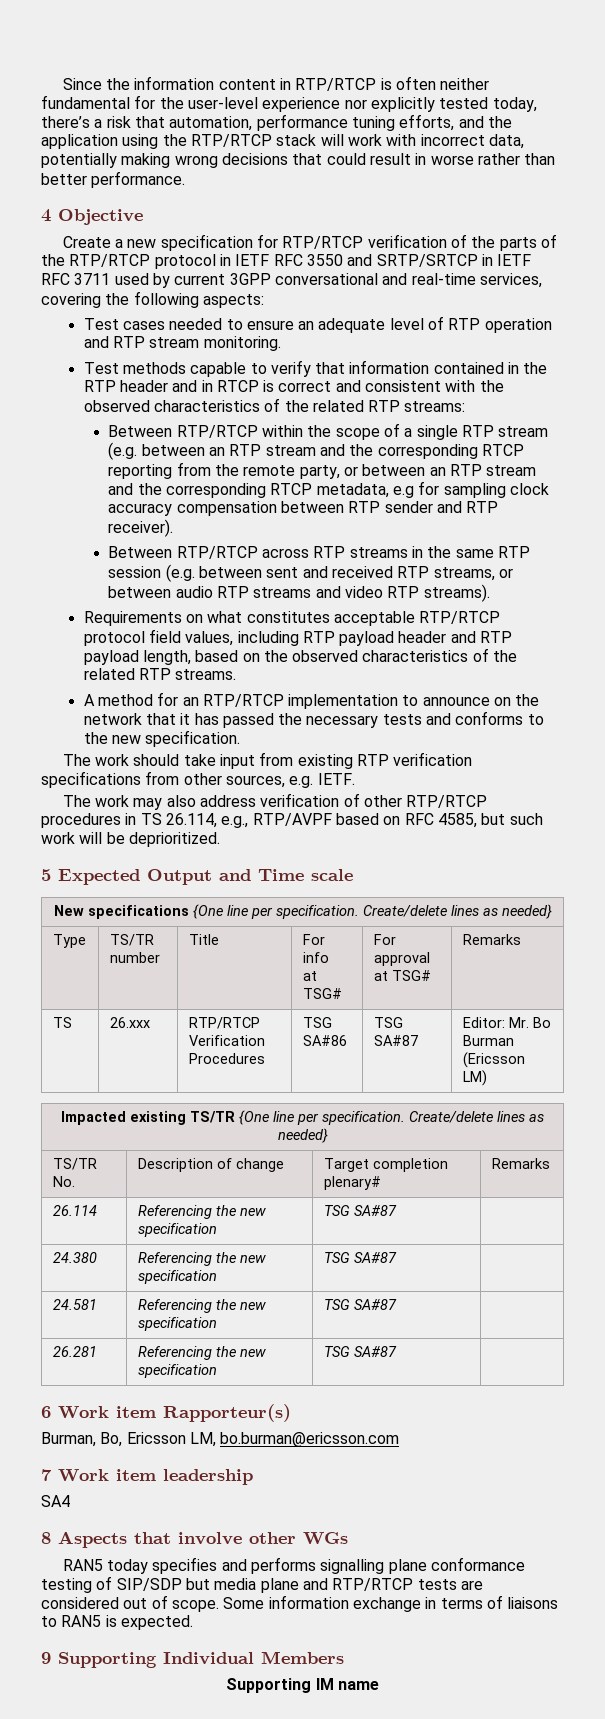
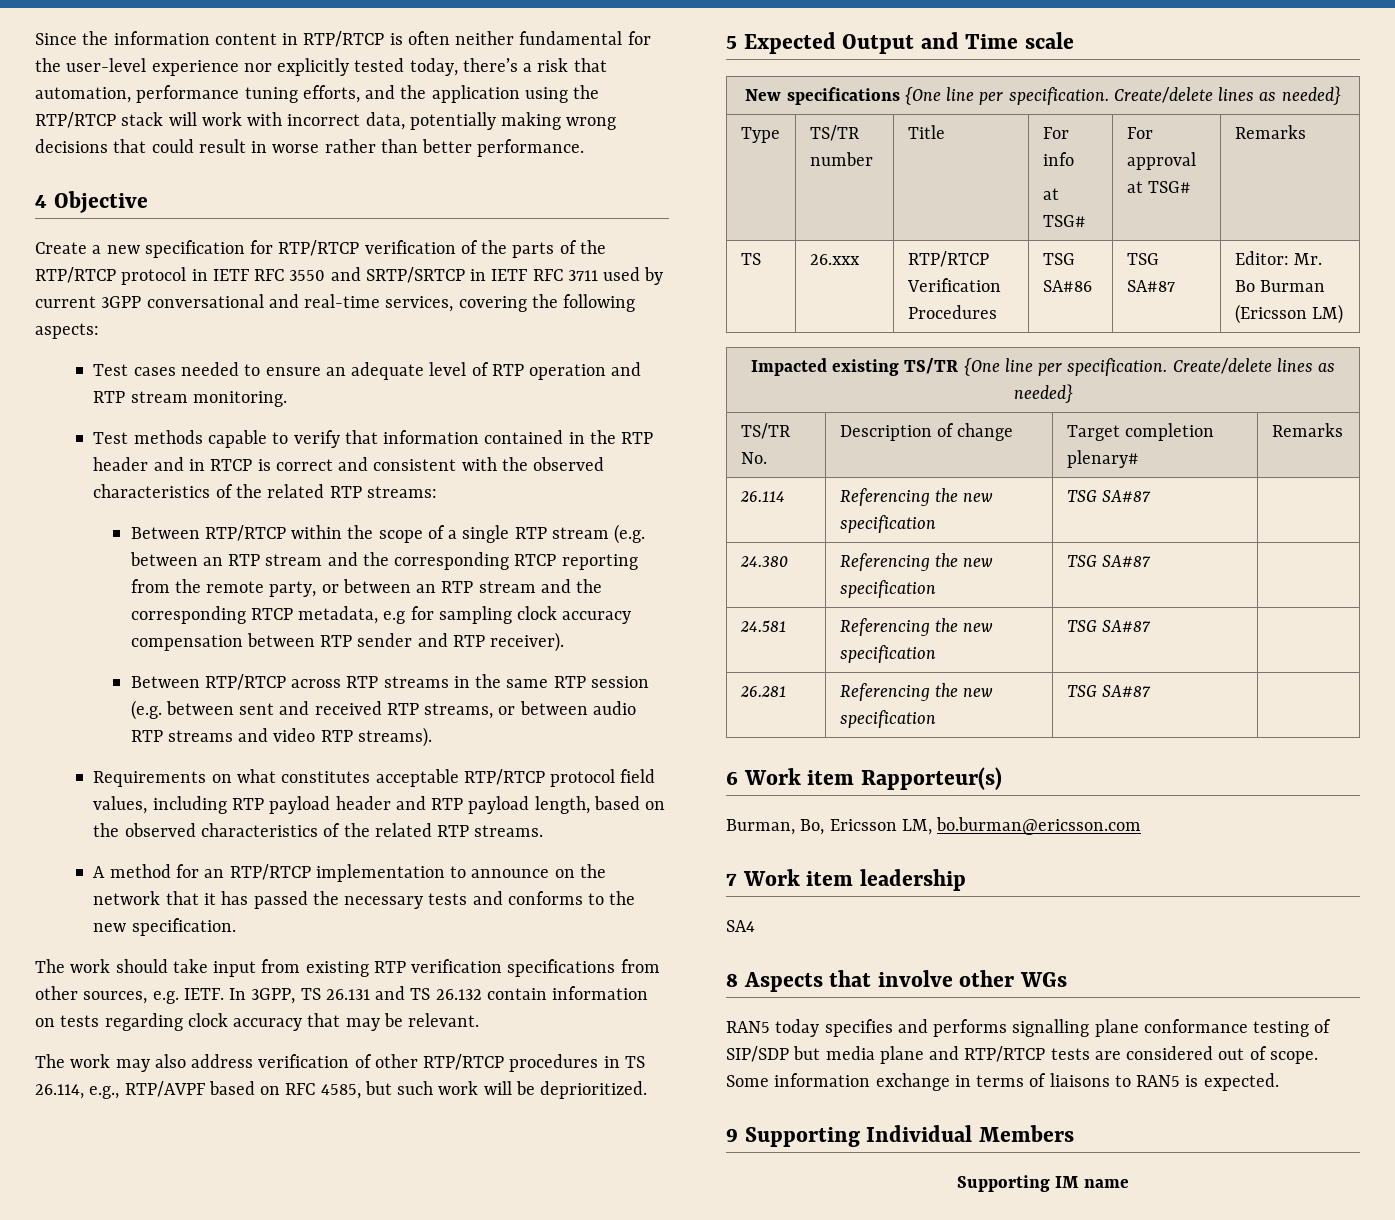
+ In 3GPP, TS 26.131 and TS 26.132 contain information on tests regarding clock accuracy that may be relevant.

